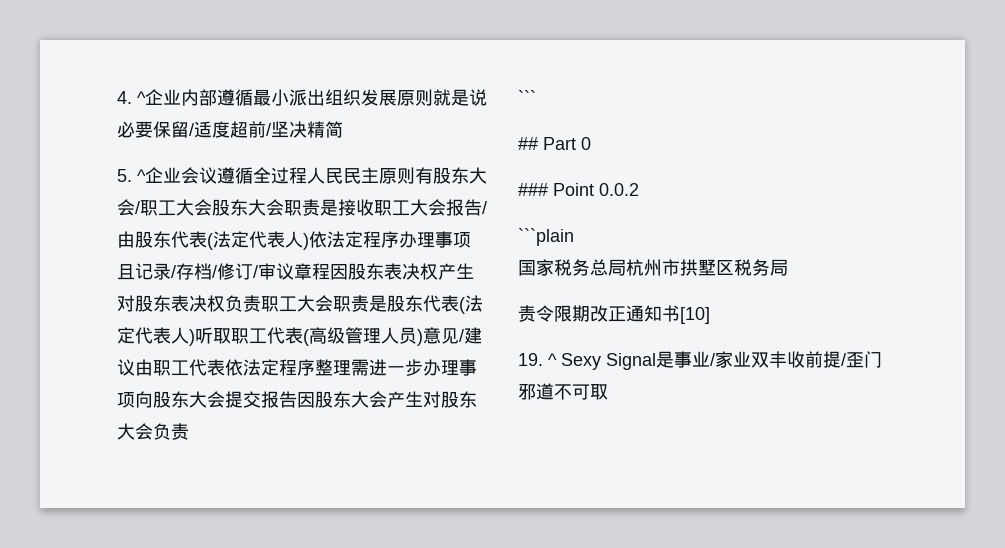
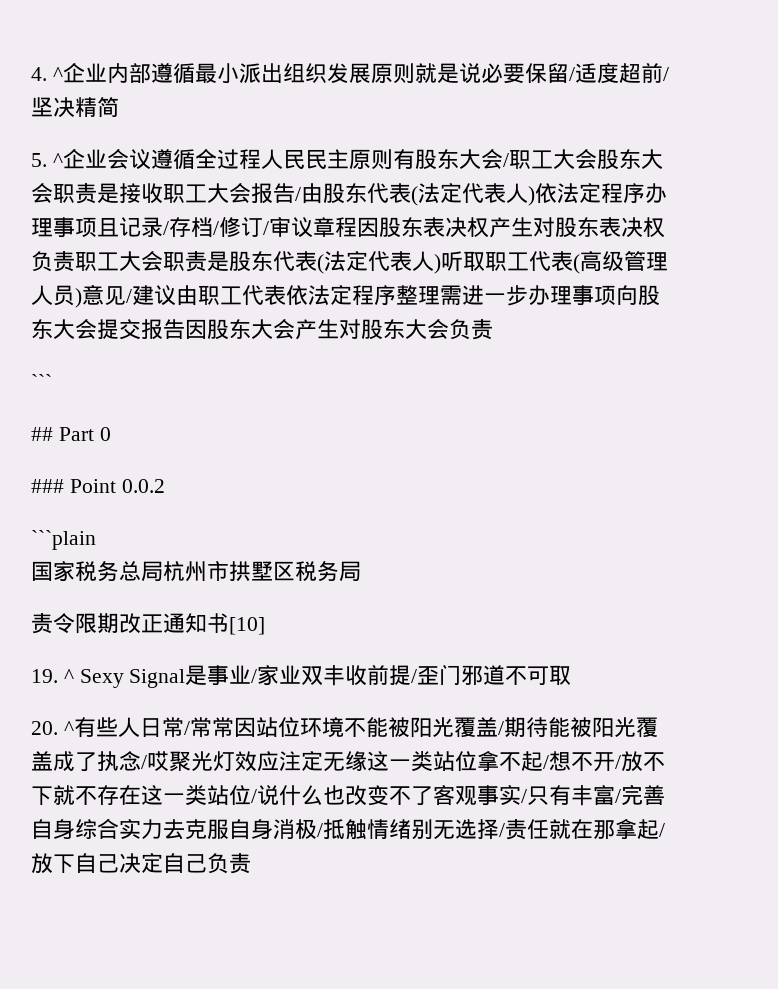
+ 20. ^有些人日常/常常因站位环境不能被阳光覆盖/期待能被阳光覆盖成了执念/哎聚光灯效应注定无缘这一类站位拿不起/想不开/放不下就不存在这一类站位/说什么也改变不了客观事实/只有丰富/完善自身综合实力去克服自身消极/抵触情绪别无选择/责任就在那拿起/放下自己决定自己负责

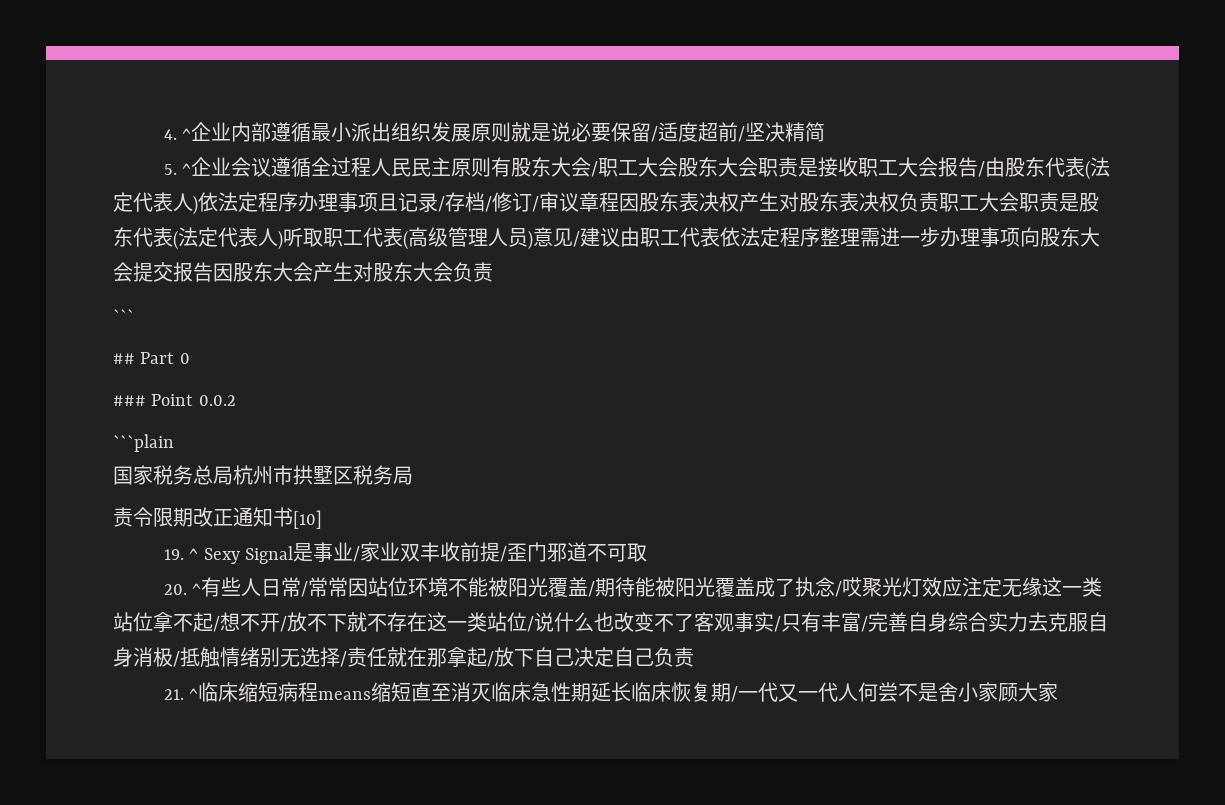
+ 21. ^临床缩短病程means缩短直至消灭临床急性期延长临床恢复期/一代又一代人何尝不是舍小家顾大家

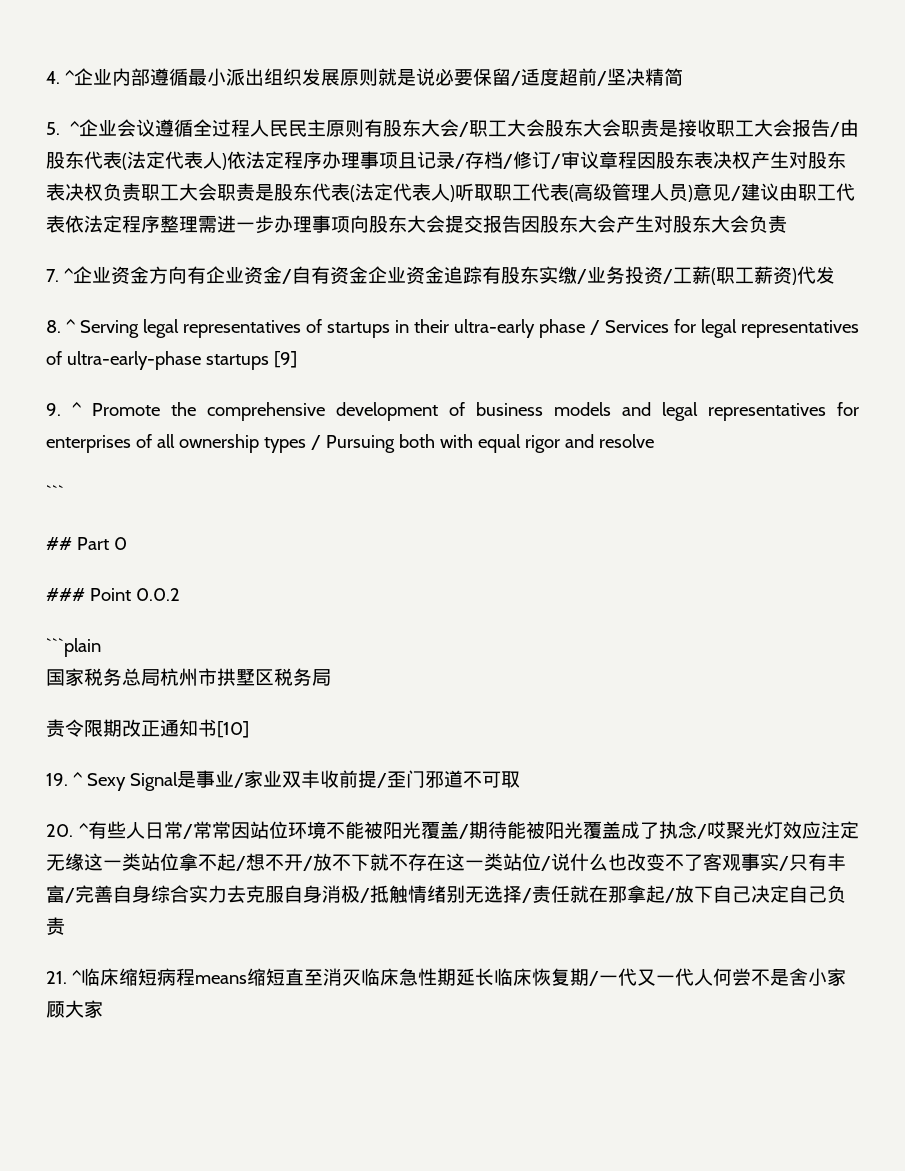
+ 7. ^企业资金方向有企业资金/自有资金企业资金追踪有股东实缴/业务投资/工薪(职工薪资)代发
+ 8. ^ Serving legal representatives of startups in their ultra-early phase / Services for legal representatives of ultra-early-phase startups [9]
+ 9. ^ Promote the comprehensive development of business models and legal representatives for enterprises of all ownership types / Pursuing both with equal rigor and resolve

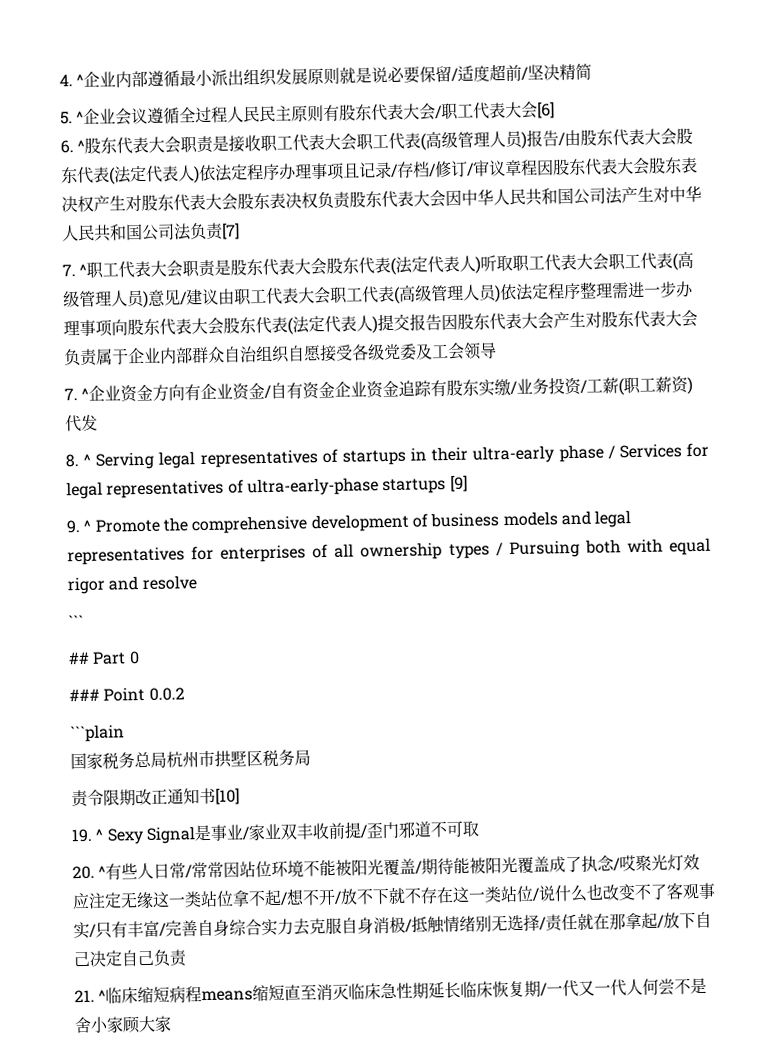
- 5. ^企业会议遵循全过程人民民主原则有股东大会/职工大会股东大会职责是接收职工大会报告/由股东代表(法定代表人)依法定程序办理事项且记录/存档/修订/审议章程因股东表决权产生对股东表决权负责职工大会职责是股东代表(法定代表人)听取职工代表(高级管理人员)意见/建议由职工代表依法定程序整理需进一步办理事项向股东大会提交报告因股东大会产生对股东大会负责
+ 5. ^企业会议遵循全过程人民民主原则有股东代表大会/职工代表大会[6]
+ 6. ^股东代表大会职责是接收职工代表大会职工代表(高级管理人员)报告/由股东代表大会股东代表(法定代表人)依法定程序办理事项且记录/存档/修订/审议章程因股东代表大会股东表决权产生对股东代表大会股东表决权负责股东代表大会因中华人民共和国公司法产生对中华人民共和国公司法负责[7]
+ 7. ^职工代表大会职责是股东代表大会股东代表(法定代表人)听取职工代表大会职工代表(高级管理人员)意见/建议由职工代表大会职工代表(高级管理人员)依法定程序整理需进一步办理事项向股东代表大会股东代表(法定代表人)提交报告因股东代表大会产生对股东代表大会负责属于企业内部群众自治组织自愿接受各级党委及工会领导

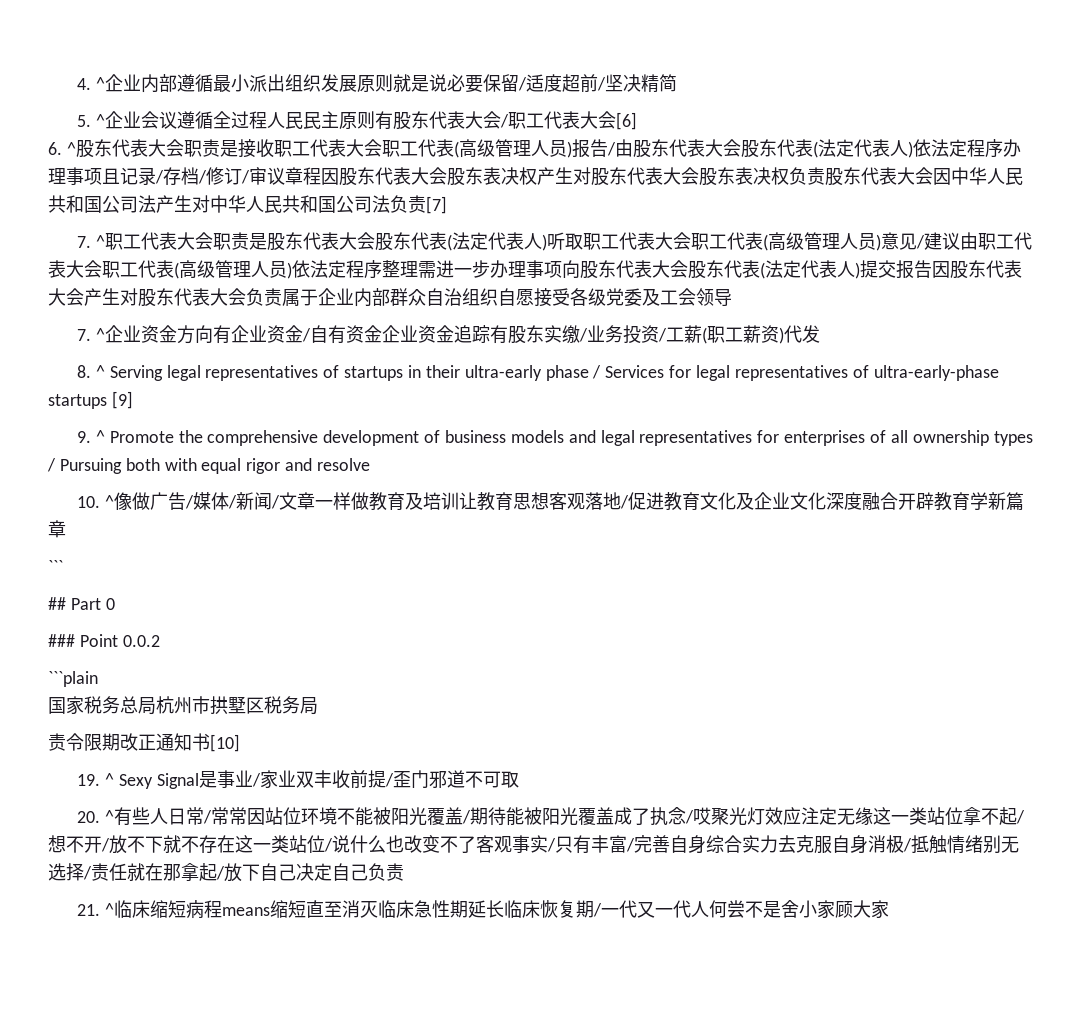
+ 10. ^像做广告/媒体/新闻/文章一样做教育及培训让教育思想客观落地/促进教育文化及企业文化深度融合开辟教育学新篇章

